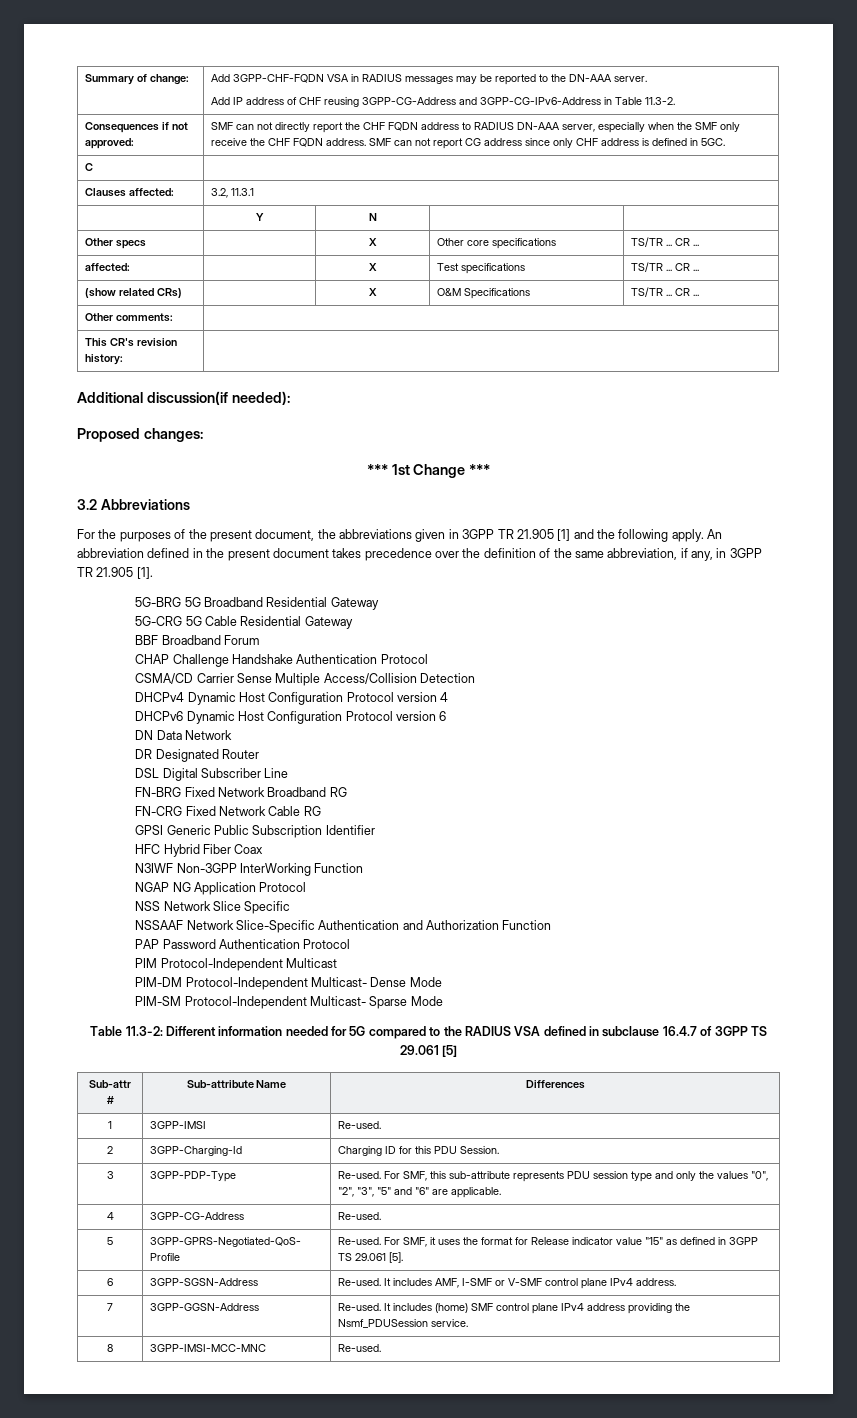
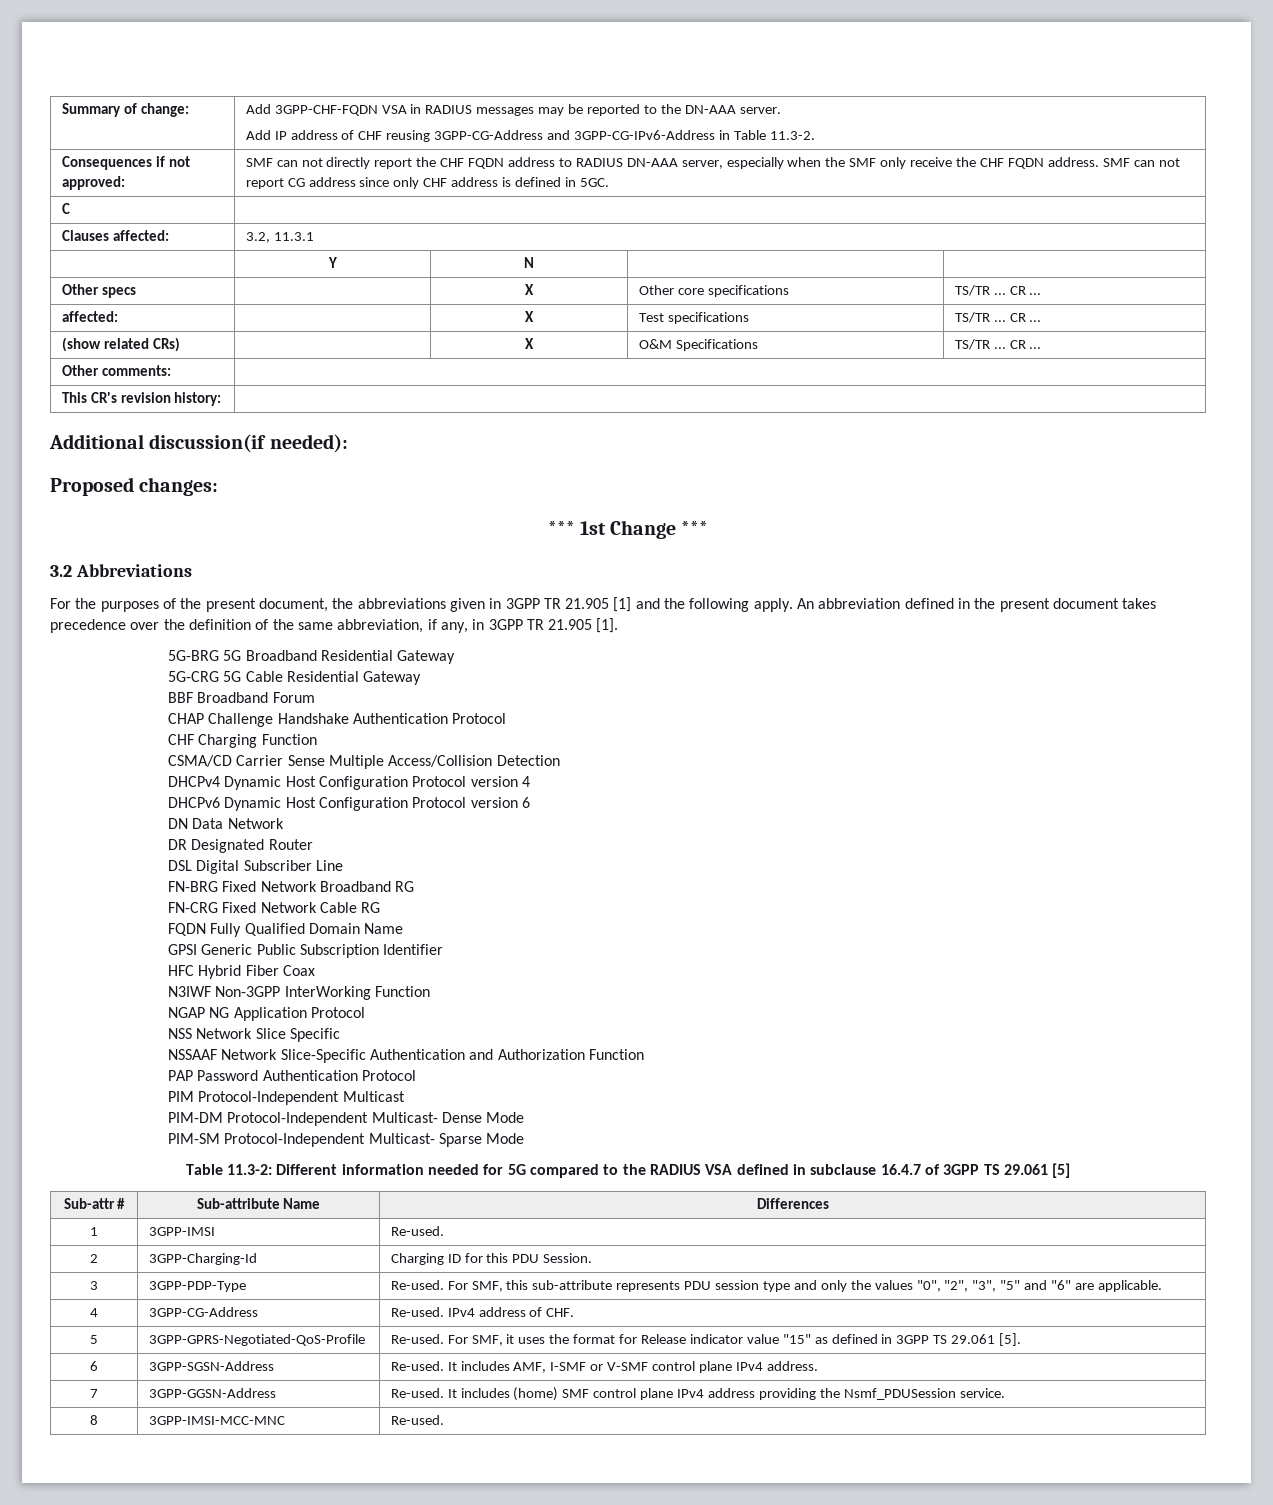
+ CHF Charging Function
+ FQDN Fully Qualified Domain Name
- 4 | 3GPP-CG-Address | Re-used.
+ 4 | 3GPP-CG-Address | Re-used. IPv4 address of CHF.

